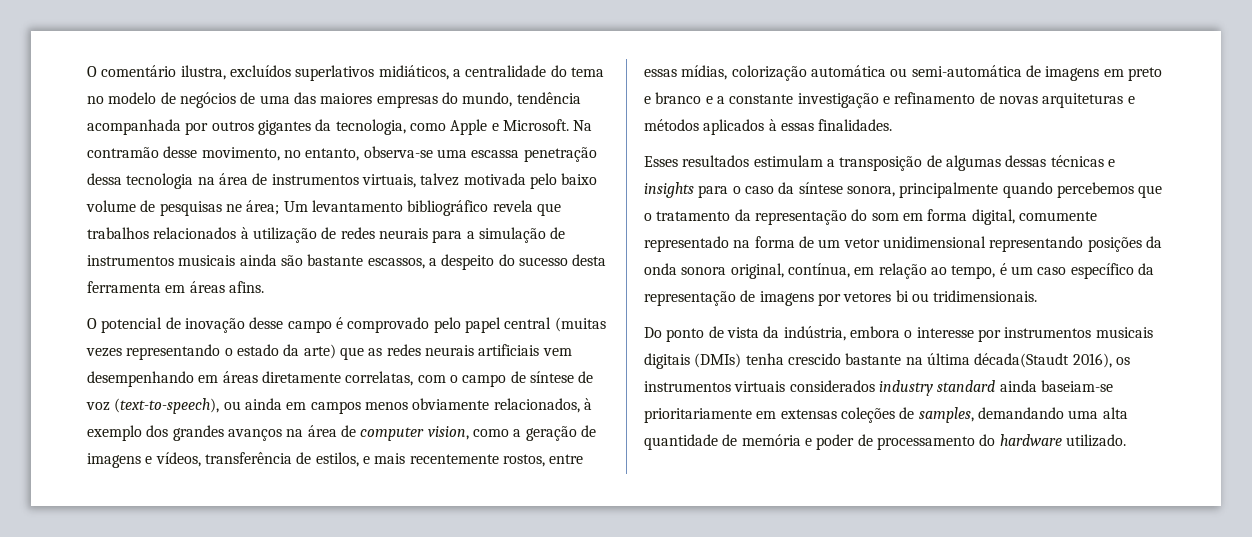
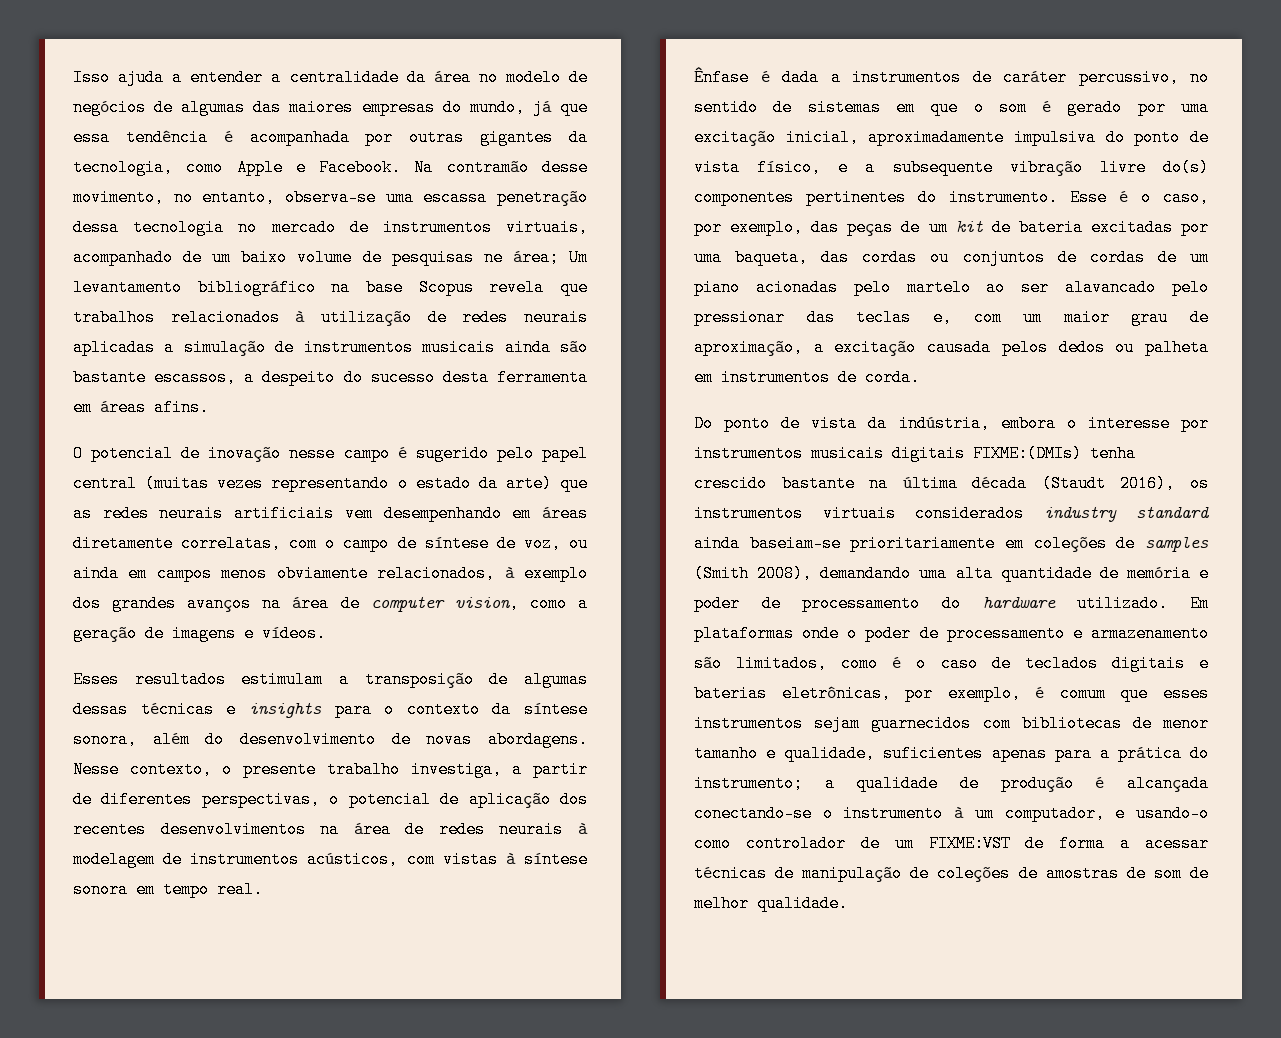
- O comentário ilustra, excluídos superlativos midiáticos, a centralidade do tema no modelo de negócios de uma das maiores empresas do mundo, tendência acompanhada por outros gigantes da tecnologia, como Apple e Microsoft.
+ Isso ajuda a entender a centralidade da área no modelo de negócios de algumas das maiores empresas do mundo, já que essa tendência é acompanhada por outras gigantes da tecnologia, como Apple e Facebook.
- Na contramão desse movimento, no entanto, observa-se uma escassa penetração dessa tecnologia na área de instrumentos virtuais, talvez motivada pelo baixo volume de pesquisas ne área; Um levantamento bibliográfico revela que trabalhos relacionados à utilização de redes neurais para a simulação de instrumentos musicais ainda são bastante escassos, a despeito do sucesso desta ferramenta em áreas afins.
+ Na contramão desse movimento, no entanto, observa-se uma escassa penetração dessa tecnologia no mercado de instrumentos virtuais, acompanhado de um baixo volume de pesquisas ne área; Um levantamento bibliográfico na base Scopus revela que trabalhos relacionados à utilização de redes neurais aplicadas a simulação de instrumentos musicais ainda são bastante escassos, a despeito do sucesso desta ferramenta em áreas afins.
- O potencial de inovação desse campo é comprovado pelo papel central (muitas vezes representando o estado da arte) que as redes neurais artificiais vem desempenhando em áreas diretamente correlatas, com o campo de síntese de voz (text-to-speech), ou ainda em campos menos obviamente relacionados, à exemplo dos grandes avanços na área de computer vision, como a geração de imagens e vídeos, transferência de estilos, e mais recentemente rostos, entre essas mídias, colorização automática ou semi-automática de imagens em preto e branco e a constante investigação e refinamento de novas arquiteturas e métodos aplicados à essas finalidades.
+ O potencial de inovação nesse campo é sugerido pelo papel central (muitas vezes representando o estado da arte) que as redes neurais artificiais vem desempenhando em áreas diretamente correlatas, com o campo de síntese de voz, ou ainda em campos menos obviamente relacionados, à exemplo dos grandes avanços na área de computer vision, como a geração de imagens e vídeos.
- Esses resultados estimulam a transposição de algumas dessas técnicas e insights para o caso da síntese sonora, principalmente quando percebemos que o tratamento da representação do som em forma digital, comumente representado na forma de um vetor unidimensional representando posições da onda sonora original, contínua, em relação ao tempo, é um caso específico da representação de imagens por vetores bi ou tridimensionais.
+ Esses resultados estimulam a transposição de algumas dessas técnicas e insights para o contexto da síntese sonora, além do desenvolvimento de novas abordagens. Nesse contexto, o presente trabalho investiga, a partir de diferentes perspectivas, o potencial de aplicação dos recentes desenvolvimentos na área de redes neurais à modelagem de instrumentos acústicos, com vistas à síntese sonora em tempo real.
+ Ênfase é dada a instrumentos de caráter percussivo, no sentido de sistemas em que o som é gerado por uma excitação inicial, aproximadamente impulsiva do ponto de vista físico, e a subsequente vibração livre do(s) componentes pertinentes do instrumento. Esse é o caso, por exemplo, das peças de um kit de bateria excitadas por uma baqueta, das cordas ou conjuntos de cordas de um piano acionadas pelo martelo ao ser alavancado pelo pressionar das teclas e, com um maior grau de aproximação, a excitação causada pelos dedos ou palheta em instrumentos de corda.
- Do ponto de vista da indústria, embora o interesse por instrumentos musicais digitais (DMIs) tenha crescido bastante na última década(Staudt 2016), os instrumentos virtuais considerados industry standard ainda baseiam-se prioritariamente em extensas coleções de samples, demandando uma alta quantidade de memória e poder de processamento do hardware utilizado.
+ Do ponto de vista da indústria, embora o interesse por instrumentos musicais digitais FIXME:(DMIs) tenha crescido bastante na última década (Staudt 2016), os instrumentos virtuais considerados industry standard ainda baseiam-se prioritariamente em coleções de samples (Smith 2008), demandando uma alta quantidade de memória e poder de processamento do hardware utilizado.
+ Em plataformas onde o poder de processamento e armazenamento são limitados, como é o caso de teclados digitais e baterias eletrônicas, por exemplo, é comum que esses instrumentos sejam guarnecidos com bibliotecas de menor tamanho e qualidade, suficientes apenas para a prática do instrumento; a qualidade de produção é alcançada conectando-se o instrumento à um computador, e usando-o como controlador de um FIXME:VST de forma a acessar técnicas de manipulação de coleções de amostras de som de melhor qualidade.

